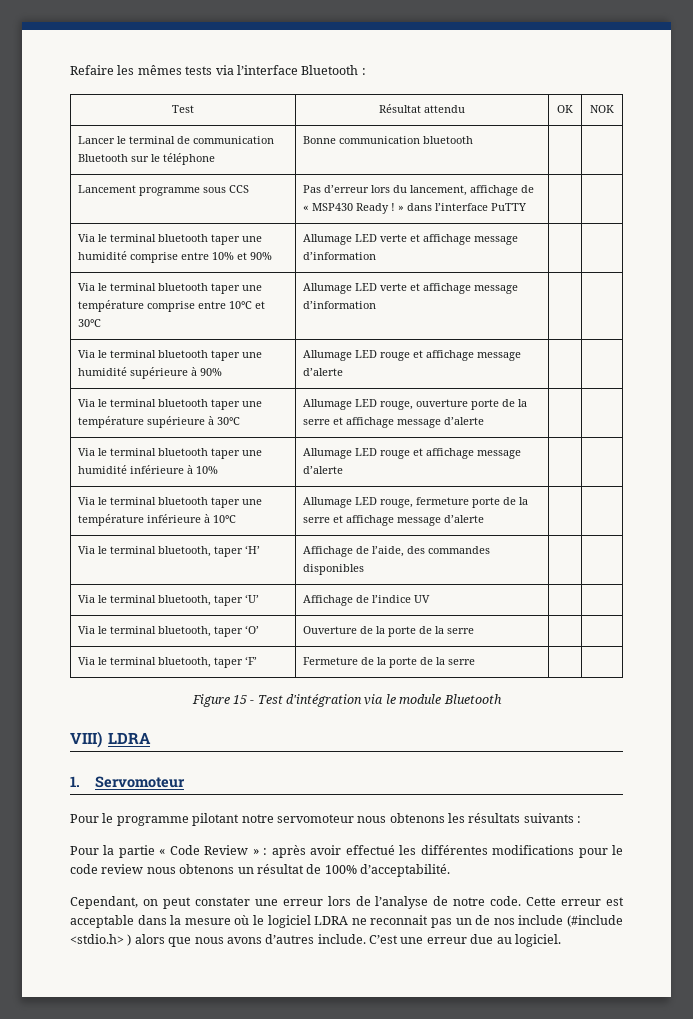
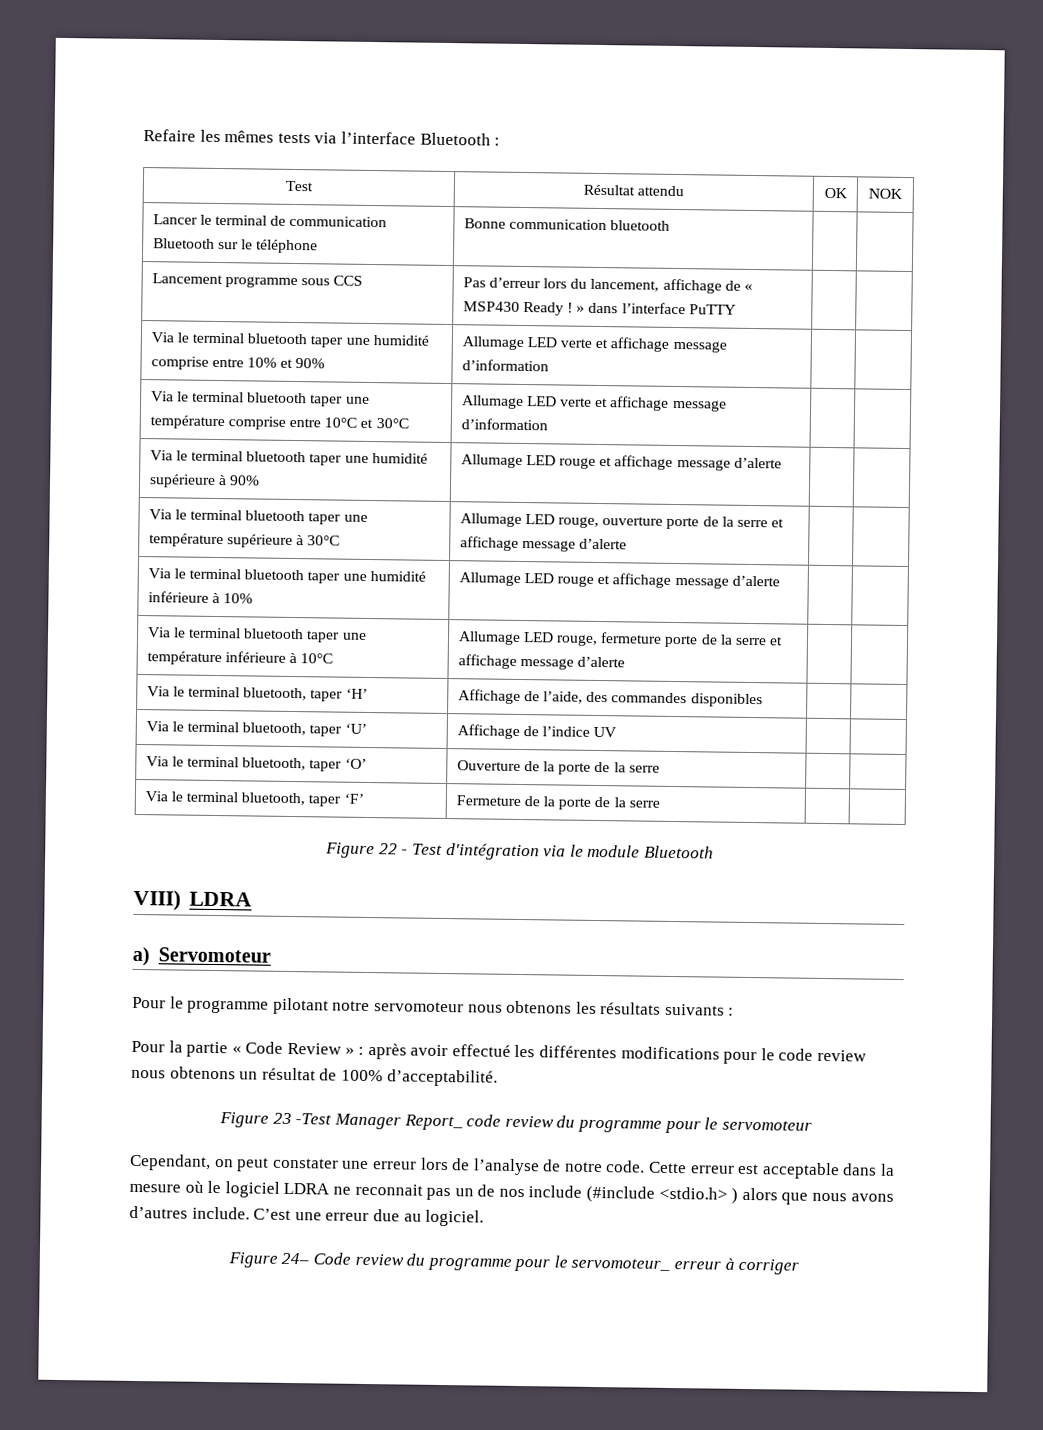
- Figure 15 - Test d'intégration via le module Bluetooth
+ Figure 22 - Test d'intégration via le module Bluetooth
- 1. Servomoteur
+ a) Servomoteur
+ Figure 23 -Test Manager Report_ code review du programme pour le servomoteur
+ Figure 24– Code review du programme pour le servomoteur_ erreur à corriger

